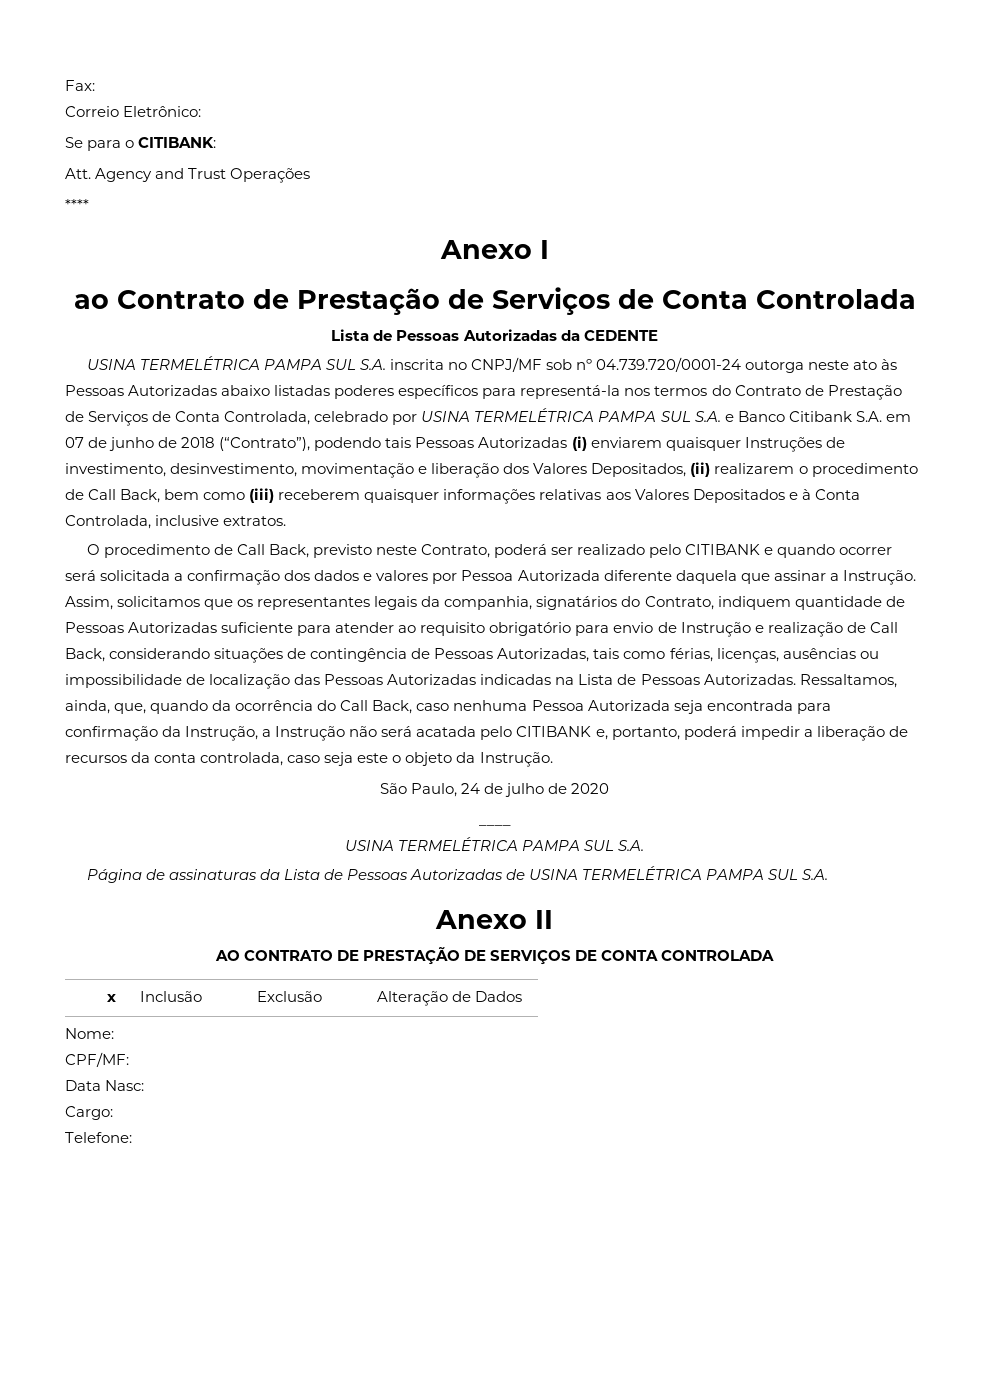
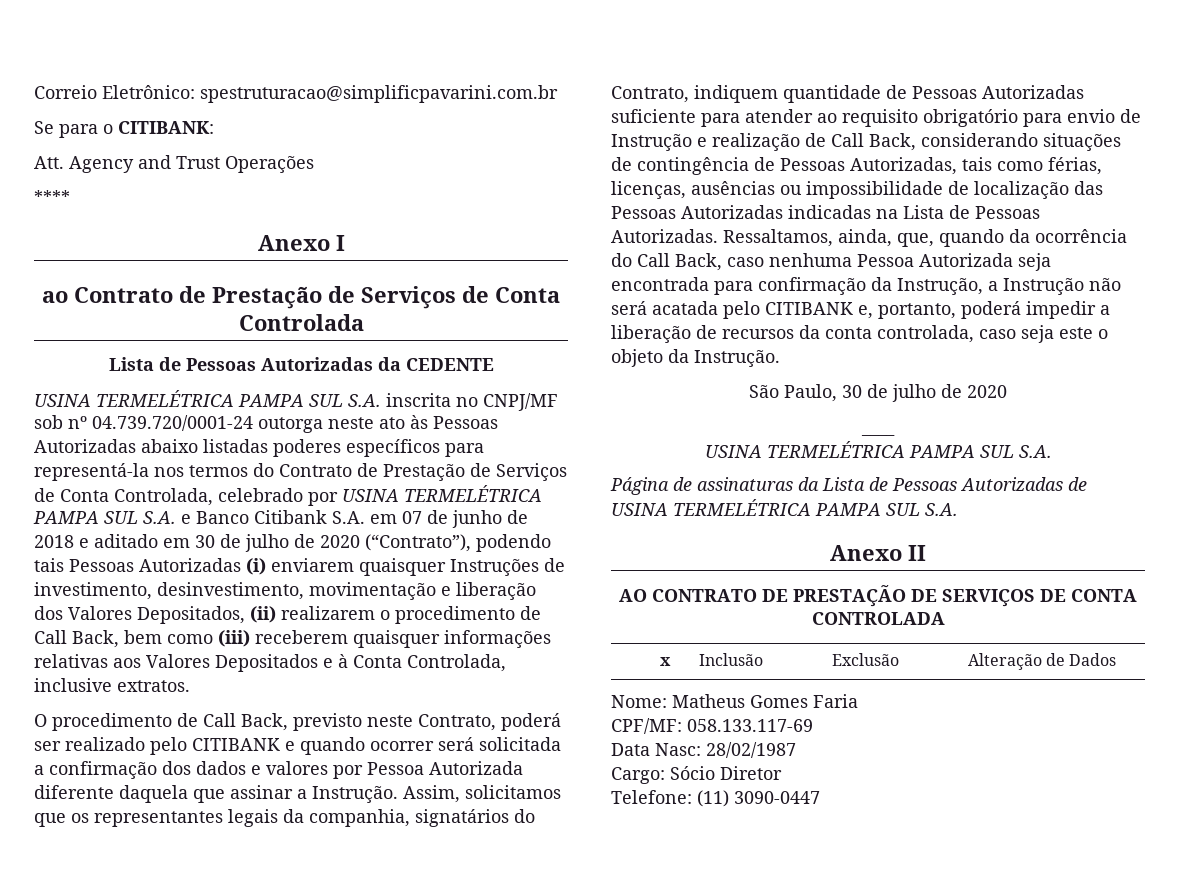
- Fax:
- Correio Eletrônico:
+ Correio Eletrônico: spestruturacao@simplificpavarini.com.br
- USINA TERMELÉTRICA PAMPA SUL S.A. inscrita no CNPJ/MF sob nº 04.739.720/0001-24 outorga neste ato às Pessoas Autorizadas abaixo listadas poderes específicos para representá-la nos termos do Contrato de Prestação de Serviços de Conta Controlada, celebrado por USINA TERMELÉTRICA PAMPA SUL S.A. e Banco Citibank S.A. em 07 de junho de 2018 (“Contrato”), podendo tais Pessoas Autorizadas (i) enviarem quaisquer Instruções de investimento, desinvestimento, movimentação e liberação dos Valores Depositados, (ii) realizarem o procedimento de Call Back, bem como (iii) receberem quaisquer informações relativas aos Valores Depositados e à Conta Controlada, inclusive extratos.
+ USINA TERMELÉTRICA PAMPA SUL S.A. inscrita no CNPJ/MF sob nº 04.739.720/0001-24 outorga neste ato às Pessoas Autorizadas abaixo listadas poderes específicos para representá-la nos termos do Contrato de Prestação de Serviços de Conta Controlada, celebrado por USINA TERMELÉTRICA PAMPA SUL S.A. e Banco Citibank S.A. em 07 de junho de 2018 e aditado em 30 de julho de 2020 (“Contrato”), podendo tais Pessoas Autorizadas (i) enviarem quaisquer Instruções de investimento, desinvestimento, movimentação e liberação dos Valores Depositados, (ii) realizarem o procedimento de Call Back, bem como (iii) receberem quaisquer informações relativas aos Valores Depositados e à Conta Controlada, inclusive extratos.
- São Paulo, 24 de julho de 2020
+ São Paulo, 30 de julho de 2020
- Nome:
+ Nome: Matheus Gomes Faria
- CPF/MF:
+ CPF/MF: 058.133.117-69
- Data Nasc:
+ Data Nasc: 28/02/1987
- Cargo:
+ Cargo: Sócio Diretor
- Telefone:
+ Telefone: (11) 3090-0447

